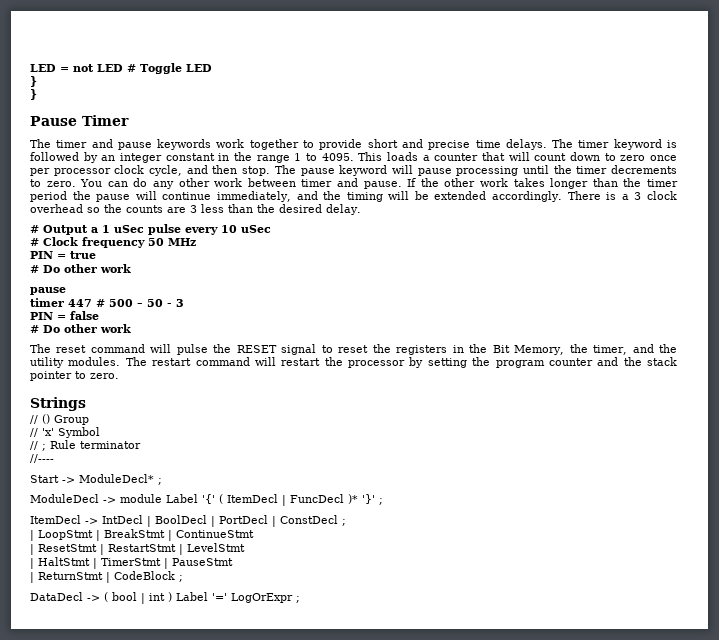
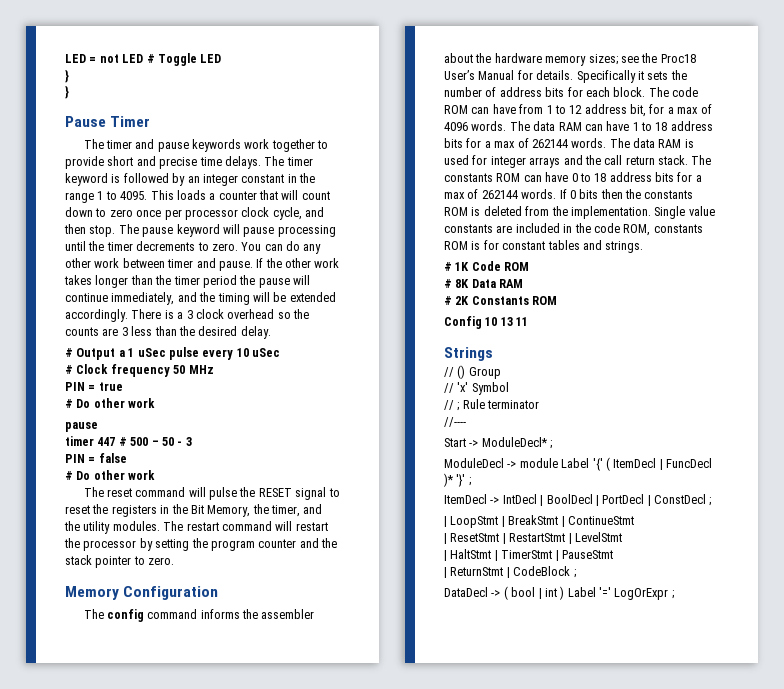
+ Memory Configuration
+ The config command informs the assembler about the hardware memory sizes; see the Proc18 User’s Manual for details. Specifically it sets the number of address bits for each block. The code ROM can have from 1 to 12 address bit, for a max of 4096 words. The data RAM can have 1 to 18 address bits for a max of 262144 words. The data RAM is used for integer arrays and the call return stack. The constants ROM can have 0 to 18 address bits for a max of 262144 words. If 0 bits then the constants ROM is deleted from the implementation. Single value constants are included in the code ROM, constants ROM is for constant tables and strings.
+ # 1K Code ROM
+ # 8K Data RAM
+ # 2K Constants ROM
+ Config 10 13 11

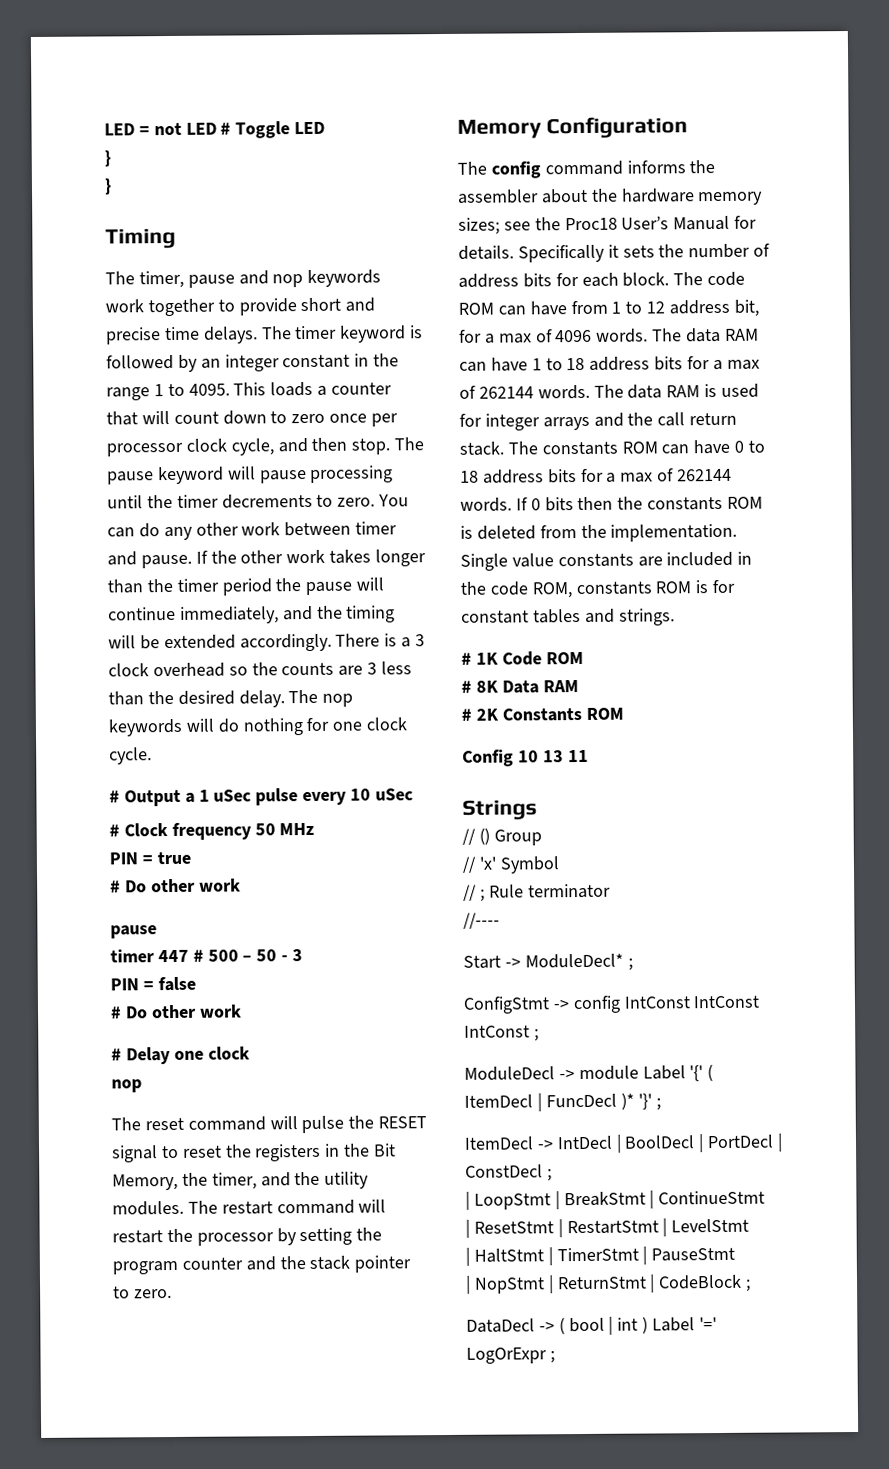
- Pause Timer
- The timer and pause keywords work together to provide short and precise time delays.
+ Timing
+ The timer, pause and nop keywords work together to provide short and precise time delays.
+ The nop keywords will do nothing for one clock cycle.
+ # Delay one clock
+ nop
+ ConfigStmt -> config IntConst IntConst IntConst ;
- | ReturnStmt | CodeBlock ;
+ | NopStmt | ReturnStmt | CodeBlock ;

